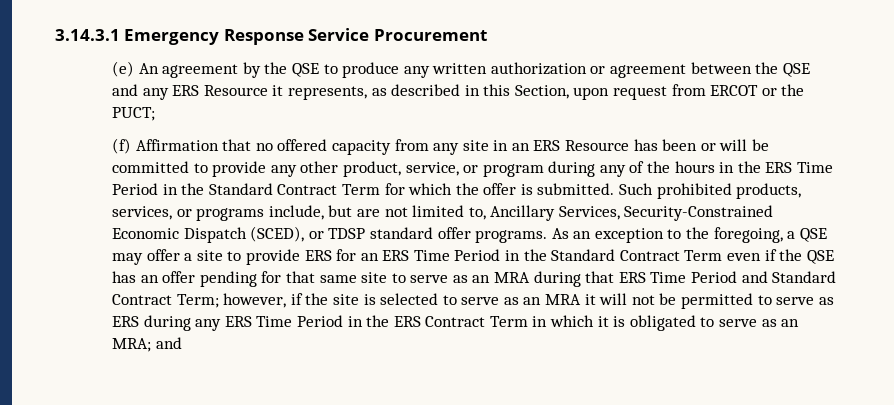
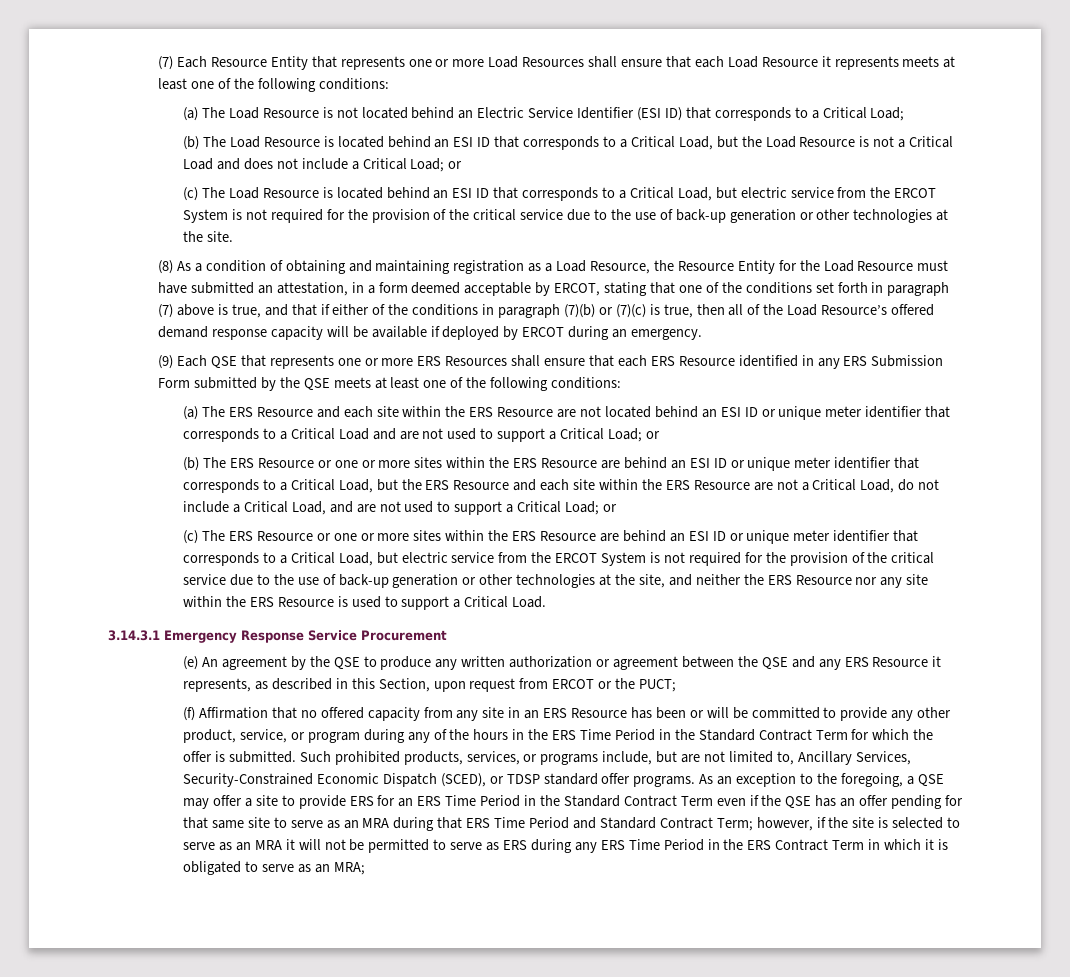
+ (7) Each Resource Entity that represents one or more Load Resources shall ensure that each Load Resource it represents meets at least one of the following conditions:
+ (a) The Load Resource is not located behind an Electric Service Identifier (ESI ID) that corresponds to a Critical Load;
+ (b) The Load Resource is located behind an ESI ID that corresponds to a Critical Load, but the Load Resource is not a Critical Load and does not include a Critical Load; or
+ (c) The Load Resource is located behind an ESI ID that corresponds to a Critical Load, but electric service from the ERCOT System is not required for the provision of the critical service due to the use of back-up generation or other technologies at the site.
+ (8) As a condition of obtaining and maintaining registration as a Load Resource, the Resource Entity for the Load Resource must have submitted an attestation, in a form deemed acceptable by ERCOT, stating that one of the conditions set forth in paragraph (7) above is true, and that if either of the conditions in paragraph (7)(b) or (7)(c) is true, then all of the Load Resource’s offered demand response capacity will be available if deployed by ERCOT during an emergency.
+ (9) Each QSE that represents one or more ERS Resources shall ensure that each ERS Resource identified in any ERS Submission Form submitted by the QSE meets at least one of the following conditions:
+ (a) The ERS Resource and each site within the ERS Resource are not located behind an ESI ID or unique meter identifier that corresponds to a Critical Load and are not used to support a Critical Load; or
+ (b) The ERS Resource or one or more sites within the ERS Resource are behind an ESI ID or unique meter identifier that corresponds to a Critical Load, but the ERS Resource and each site within the ERS Resource are not a Critical Load, do not include a Critical Load, and are not used to support a Critical Load; or
+ (c) The ERS Resource or one or more sites within the ERS Resource are behind an ESI ID or unique meter identifier that corresponds to a Critical Load, but electric service from the ERCOT System is not required for the provision of the critical service due to the use of back-up generation or other technologies at the site, and neither the ERS Resource nor any site within the ERS Resource is used to support a Critical Load.
- however, if the site is selected to serve as an MRA it will not be permitted to serve as ERS during any ERS Time Period in the ERS Contract Term in which it is obligated to serve as an MRA; and
+ however, if the site is selected to serve as an MRA it will not be permitted to serve as ERS during any ERS Time Period in the ERS Contract Term in which it is obligated to serve as an MRA;

